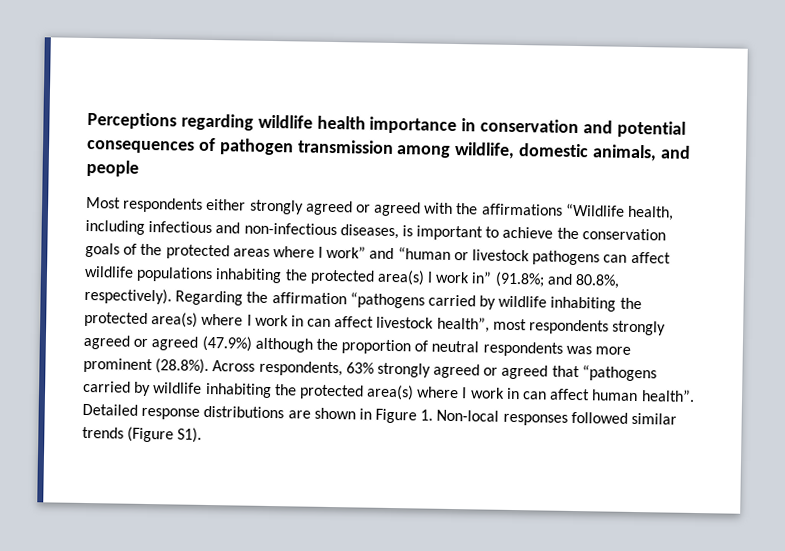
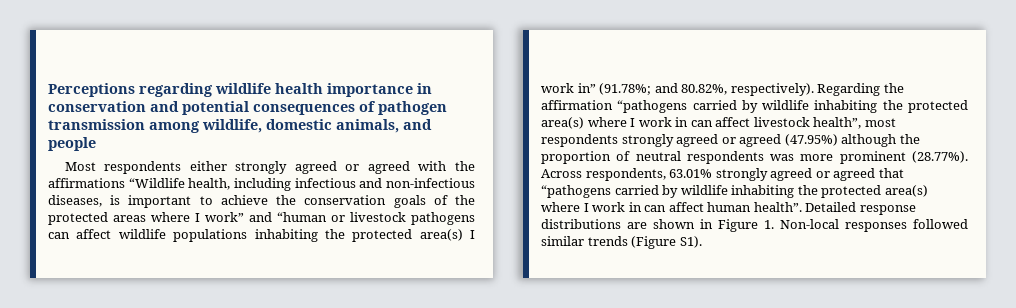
- Most respondents either strongly agreed or agreed with the affirmations “Wildlife health, including infectious and non-infectious diseases, is important to achieve the conservation goals of the protected areas where I work” and “human or livestock pathogens can affect wildlife populations inhabiting the protected area(s) I work in” (91.8%; and 80.8%, respectively).
+ Most respondents either strongly agreed or agreed with the affirmations “Wildlife health, including infectious and non-infectious diseases, is important to achieve the conservation goals of the protected areas where I work” and “human or livestock pathogens can affect wildlife populations inhabiting the protected area(s) I work in” (91.78%; and 80.82%, respectively).
- Regarding the affirmation “pathogens carried by wildlife inhabiting the protected area(s) where I work in can affect livestock health”, most respondents strongly agreed or agreed (47.9%) although the proportion of neutral respondents was more prominent (28.8%). Across respondents, 63% strongly agreed or agreed that “pathogens carried by wildlife inhabiting the protected area(s) where I work in can affect human health”.
+ Regarding the affirmation “pathogens carried by wildlife inhabiting the protected area(s) where I work in can affect livestock health”, most respondents strongly agreed or agreed (47.95%) although the proportion of neutral respondents was more prominent (28.77%). Across respondents, 63.01% strongly agreed or agreed that “pathogens carried by wildlife inhabiting the protected area(s) where I work in can affect human health”.

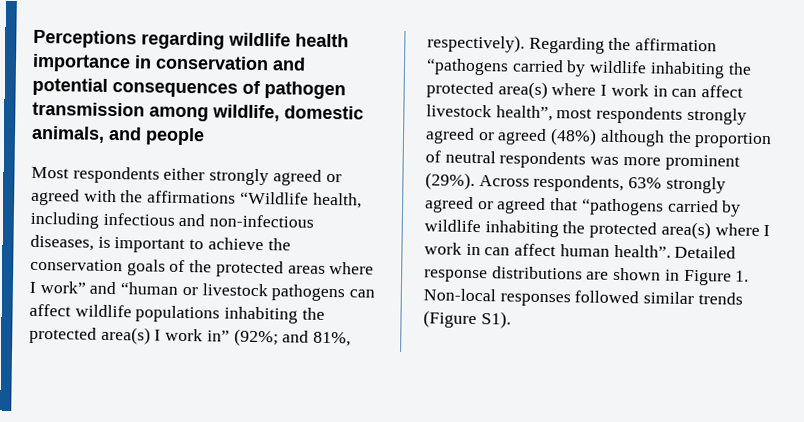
- Most respondents either strongly agreed or agreed with the affirmations “Wildlife health, including infectious and non-infectious diseases, is important to achieve the conservation goals of the protected areas where I work” and “human or livestock pathogens can affect wildlife populations inhabiting the protected area(s) I work in” (91.78%; and 80.82%, respectively).
+ Most respondents either strongly agreed or agreed with the affirmations “Wildlife health, including infectious and non-infectious diseases, is important to achieve the conservation goals of the protected areas where I work” and “human or livestock pathogens can affect wildlife populations inhabiting the protected area(s) I work in” (92%; and 81%, respectively).
- Regarding the affirmation “pathogens carried by wildlife inhabiting the protected area(s) where I work in can affect livestock health”, most respondents strongly agreed or agreed (47.95%) although the proportion of neutral respondents was more prominent (28.77%). Across respondents, 63.01% strongly agreed or agreed that “pathogens carried by wildlife inhabiting the protected area(s) where I work in can affect human health”.
+ Regarding the affirmation “pathogens carried by wildlife inhabiting the protected area(s) where I work in can affect livestock health”, most respondents strongly agreed or agreed (48%) although the proportion of neutral respondents was more prominent (29%). Across respondents, 63% strongly agreed or agreed that “pathogens carried by wildlife inhabiting the protected area(s) where I work in can affect human health”.

